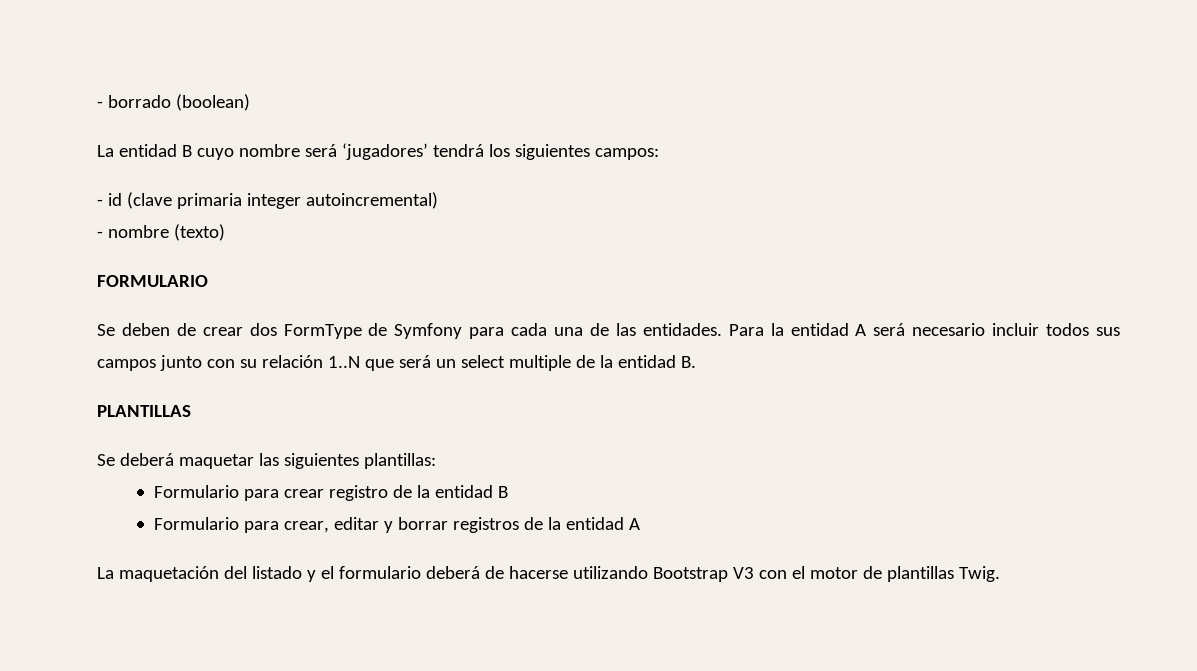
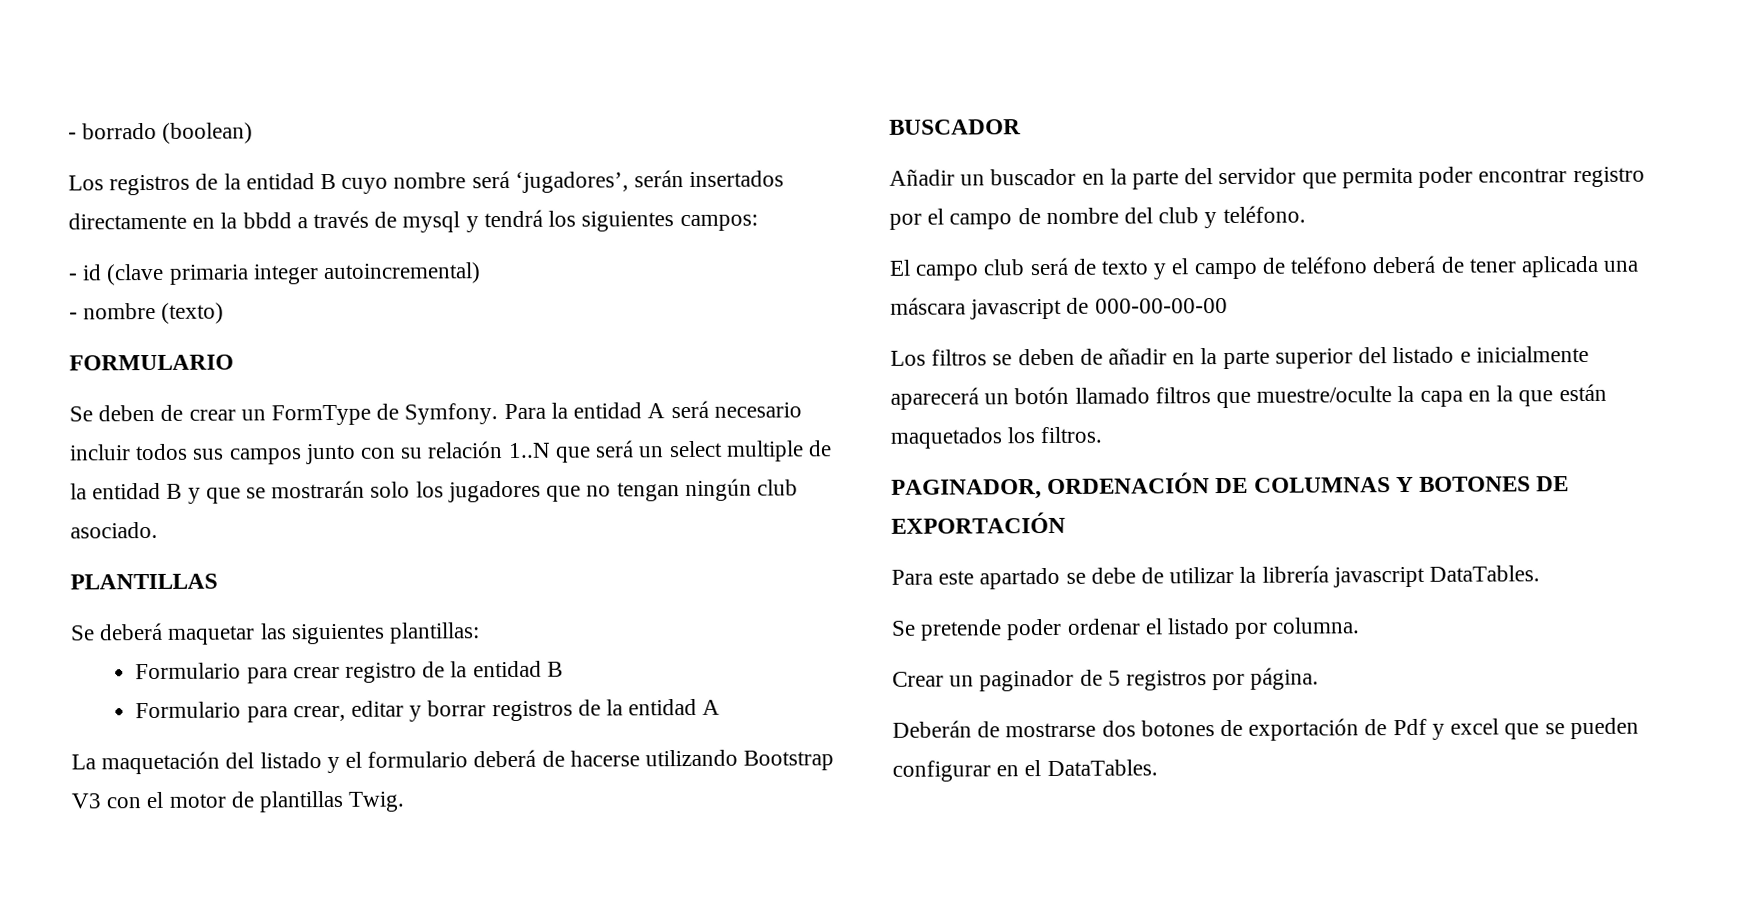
- La entidad B cuyo nombre será ‘jugadores’ tendrá los siguientes campos:
+ Los registros de la entidad B cuyo nombre será ‘jugadores’, serán insertados directamente en la bbdd a través de mysql y tendrá los siguientes campos:
- Se deben de crear dos FormType de Symfony para cada una de las entidades.
+ Se deben de crear un FormType de Symfony.
- Para la entidad A será necesario incluir todos sus campos junto con su relación 1..N que será un select multiple de la entidad B.
+ Para la entidad A será necesario incluir todos sus campos junto con su relación 1..N que será un select multiple de la entidad B y que se mostrarán solo los jugadores que no tengan ningún club asociado.
+ BUSCADOR
+ Añadir un buscador en la parte del servidor que permita poder encontrar registro por el campo de nombre del club y teléfono.
+ El campo club será de texto y el campo de teléfono deberá de tener aplicada una máscara javascript de 000-00-00-00
+ Los filtros se deben de añadir en la parte superior del listado e inicialmente aparecerá un botón llamado filtros que muestre/oculte la capa en la que están maquetados los filtros.
+ PAGINADOR, ORDENACIÓN DE COLUMNAS Y BOTONES DE EXPORTACIÓN
+ Para este apartado se debe de utilizar la librería javascript DataTables.
+ Se pretende poder ordenar el listado por columna.
+ Crear un paginador de 5 registros por página.
+ Deberán de mostrarse dos botones de exportación de Pdf y excel que se pueden configurar en el DataTables.

